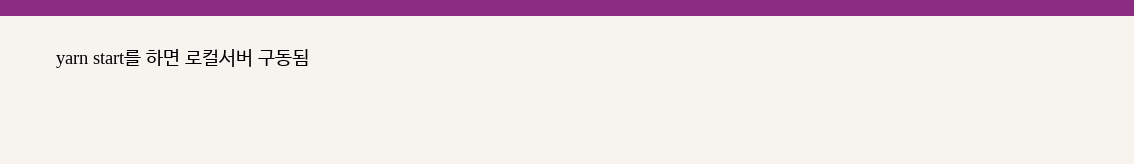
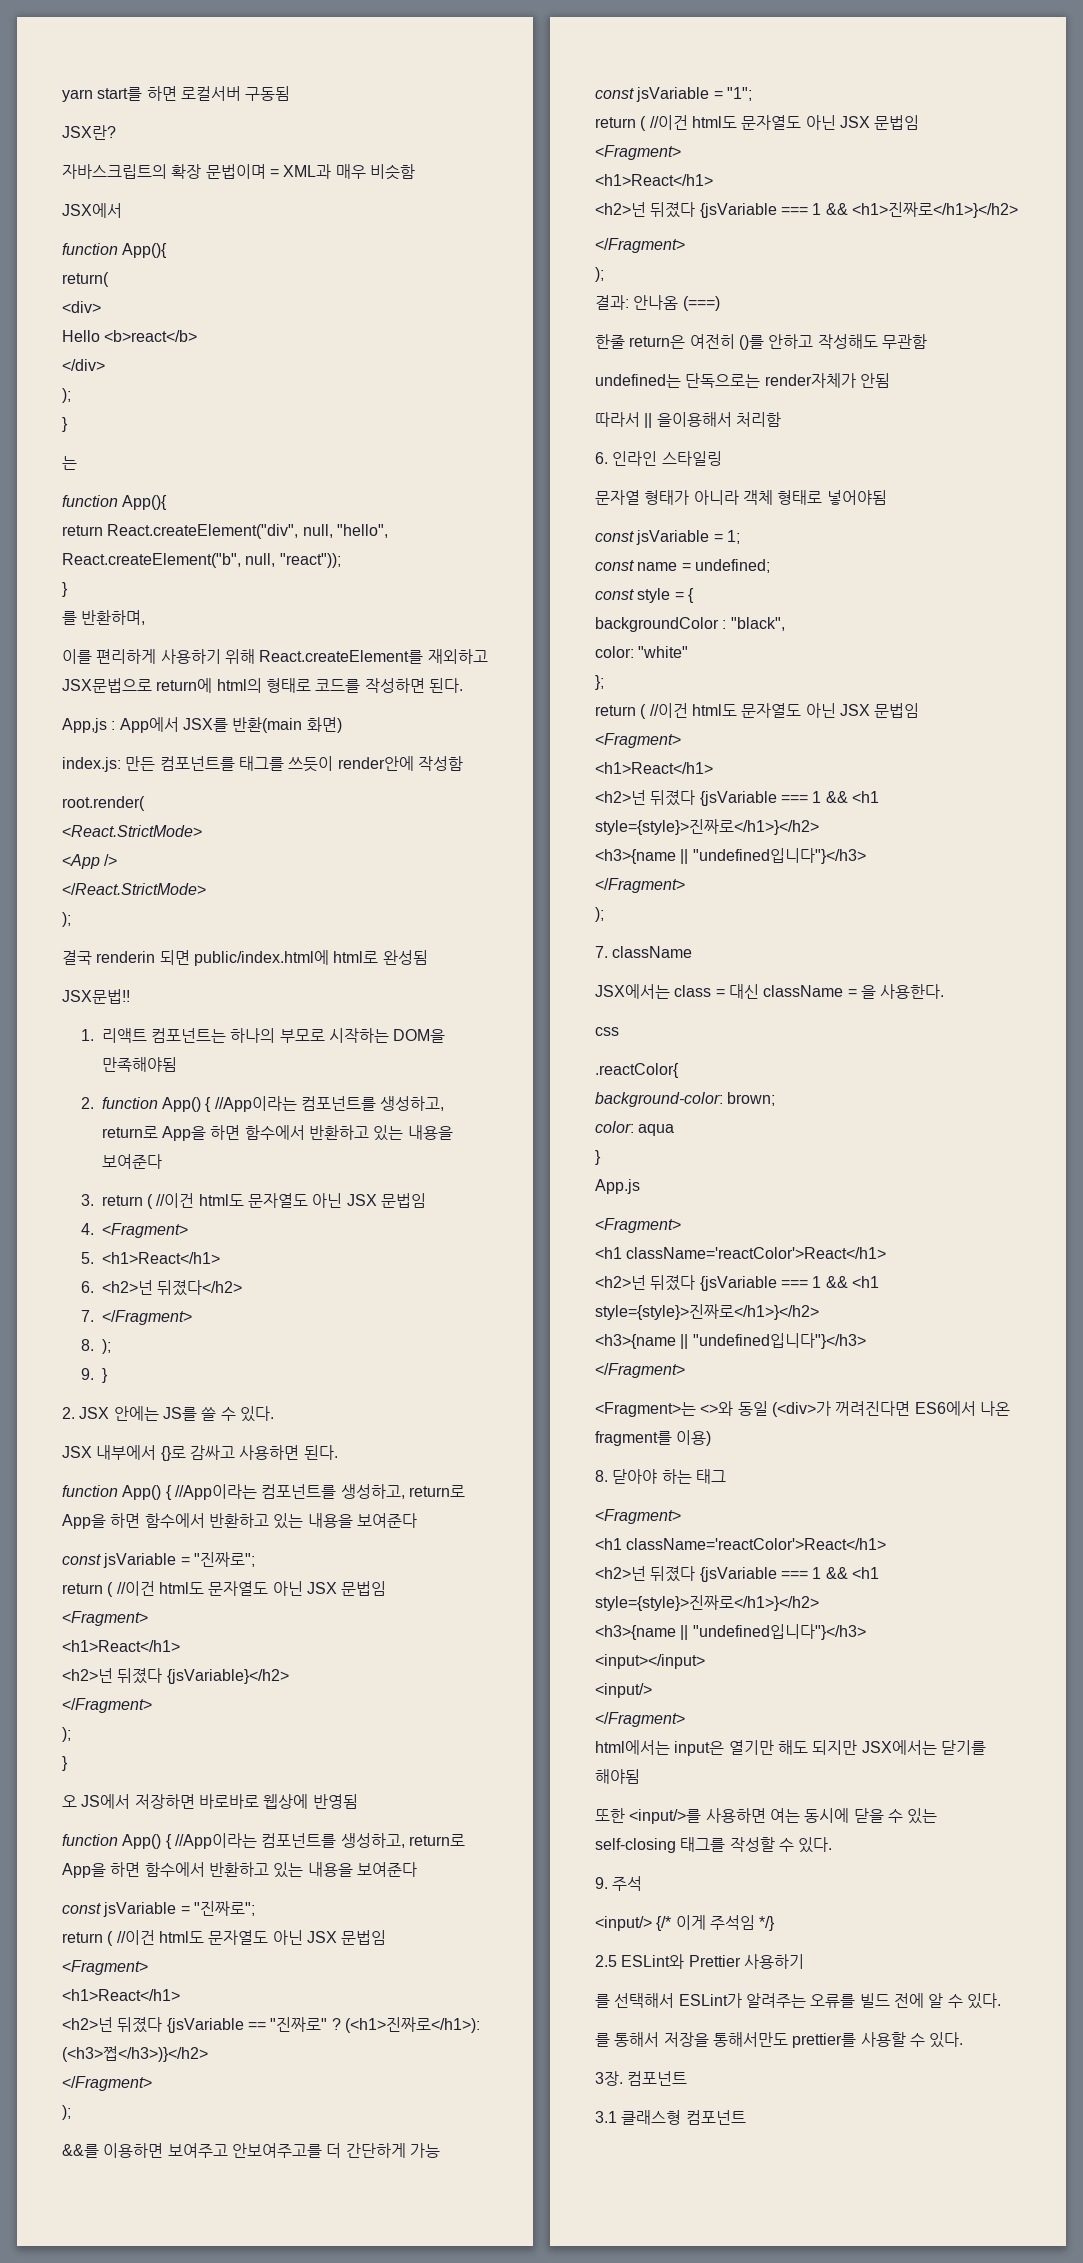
+ JSX란?
+ 자바스크립트의 확장 문법이며 = XML과 매우 비슷함
+ JSX에서
+ function App(){
+ return(
+ <div>
+ Hello <b>react</b>
+ </div>
+ );
+ }
+ 는
+ function App(){
+ return React.createElement("div", null, "hello", React.createElement("b", null, "react"));
+ }
+ 를 반환하며,
+ 이를 편리하게 사용하기 위해 React.createElement를 재외하고 JSX문법으로 return에 html의 형태로 코드를 작성하면 된다.
+ App,js : App에서 JSX를 반환(main 화면)
+ index.js: 만든 컴포넌트를 태그를 쓰듯이 render안에 작성함
+ root.render(
+ <React.StrictMode>
+ <App />
+ </React.StrictMode>
+ );
+ 결국 renderin 되면 public/index.html에 html로 완성됨
+ JSX문법!!
+ 1. 리액트 컴포넌트는 하나의 부모로 시작하는 DOM을 만족해야됨
+ 2. function App() { //App이라는 컴포넌트를 생성하고, return로 App을 하면 함수에서 반환하고 있는 내용을 보여준다
+ 3. return ( //이건 html도 문자열도 아닌 JSX 문법임
+ 4. <Fragment>
+ 5. <h1>React</h1>
+ 6. <h2>넌 뒤졌다</h2>
+ 7. </Fragment>
+ 8. );
+ 9. }
+ 2. JSX 안에는 JS를 쓸 수 있다.
+ JSX 내부에서 {}로 감싸고 사용하면 된다.
+ function App() { //App이라는 컴포넌트를 생성하고, return로 App을 하면 함수에서 반환하고 있는 내용을 보여준다
+ const jsVariable = "진짜로";
+ return ( //이건 html도 문자열도 아닌 JSX 문법임
+ <Fragment>
+ <h1>React</h1>
+ <h2>넌 뒤졌다 {jsVariable}</h2>
+ </Fragment>
+ );
+ }
+ 오 JS에서 저장하면 바로바로 웹상에 반영됨
+ function App() { //App이라는 컴포넌트를 생성하고, return로 App을 하면 함수에서 반환하고 있는 내용을 보여준다
+ const jsVariable = "진짜로";
+ return ( //이건 html도 문자열도 아닌 JSX 문법임
+ <Fragment>
+ <h1>React</h1>
+ <h2>넌 뒤졌다 {jsVariable == "진짜로" ? (<h1>진짜로</h1>): (<h3>쩝</h3>)}</h2>
+ </Fragment>
+ );
+ &&를 이용하면 보여주고 안보여주고를 더 간단하게 가능
+ const jsVariable = "1";
+ return ( //이건 html도 문자열도 아닌 JSX 문법임
+ <Fragment>
+ <h1>React</h1>
+ <h2>넌 뒤졌다 {jsVariable === 1 && <h1>진짜로</h1>}</h2>
+ </Fragment>
+ );
+ 결과: 안나옴 (===)
+ 한줄 return은 여전히 ()를 안하고 작성해도 무관함
+ undefined는 단독으로는 render자체가 안됨
+ 따라서 || 을이용해서 처리함
+ 6. 인라인 스타일링
+ 문자열 형태가 아니라 객체 형태로 넣어야됨
+ const jsVariable = 1;
+ const name = undefined;
+ const style = {
+ backgroundColor : "black",
+ color: "white"
+ };
+ return ( //이건 html도 문자열도 아닌 JSX 문법임
+ <Fragment>
+ <h1>React</h1>
+ <h2>넌 뒤졌다 {jsVariable === 1 && <h1 style={style}>진짜로</h1>}</h2>
+ <h3>{name || "undefined입니다"}</h3>
+ </Fragment>
+ );
+ 7. className
+ JSX에서는 class = 대신 className = 을 사용한다.
+ css
+ .reactColor{
+ background-color: brown;
+ color: aqua
+ }
+ App.js
+ <Fragment>
+ <h1 className='reactColor'>React</h1>
+ <h2>넌 뒤졌다 {jsVariable === 1 && <h1 style={style}>진짜로</h1>}</h2>
+ <h3>{name || "undefined입니다"}</h3>
+ </Fragment>
+ <Fragment>는 <>와 동일 (<div>가 꺼려진다면 ES6에서 나온 fragment를 이용)
+ 8. 닫아야 하는 태그
+ <Fragment>
+ <h1 className='reactColor'>React</h1>
+ <h2>넌 뒤졌다 {jsVariable === 1 && <h1 style={style}>진짜로</h1>}</h2>
+ <h3>{name || "undefined입니다"}</h3>
+ <input></input>
+ <input/>
+ </Fragment>
+ html에서는 input은 열기만 해도 되지만 JSX에서는 닫기를 해야됨
+ 또한 <input/>를 사용하면 여는 동시에 닫을 수 있는 self-closing 태그를 작성할 수 있다.
+ 9. 주석
+ <input/> {/* 이게 주석임 */}
+ 2.5 ESLint와 Prettier 사용하기
+ 를 선택해서 ESLint가 알려주는 오류를 빌드 전에 알 수 있다.
+ 를 통해서 저장을 통해서만도 prettier를 사용할 수 있다.
+ 3장. 컴포넌트
+ 3.1 클래스형 컴포넌트

